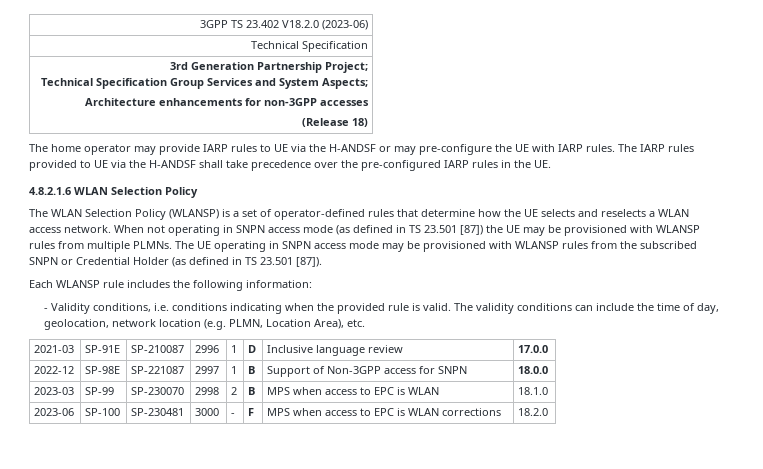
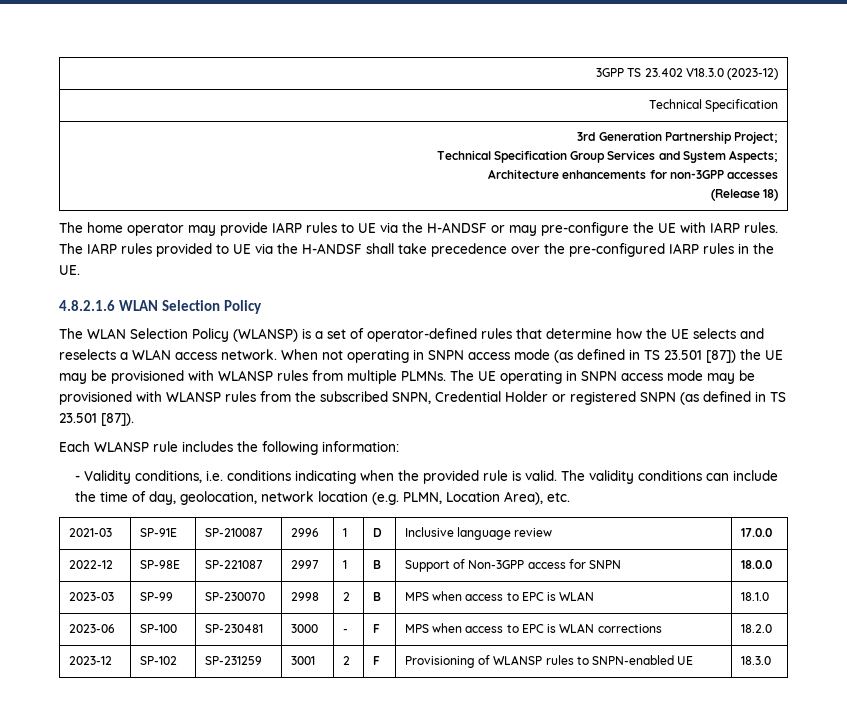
- 3GPP TS 23.402 V18.2.0 (2023-06)
+ 3GPP TS 23.402 V18.3.0 (2023-12)
- The UE operating in SNPN access mode may be provisioned with WLANSP rules from the subscribed SNPN or Credential Holder (as defined in TS 23.501 [87]).
+ The UE operating in SNPN access mode may be provisioned with WLANSP rules from the subscribed SNPN, Credential Holder or registered SNPN (as defined in TS 23.501 [87]).
+ 2023-12 | SP-102 | SP-231259 | 3001 | 2 | F | Provisioning of WLANSP rules to SNPN-enabled UE | 18.3.0

